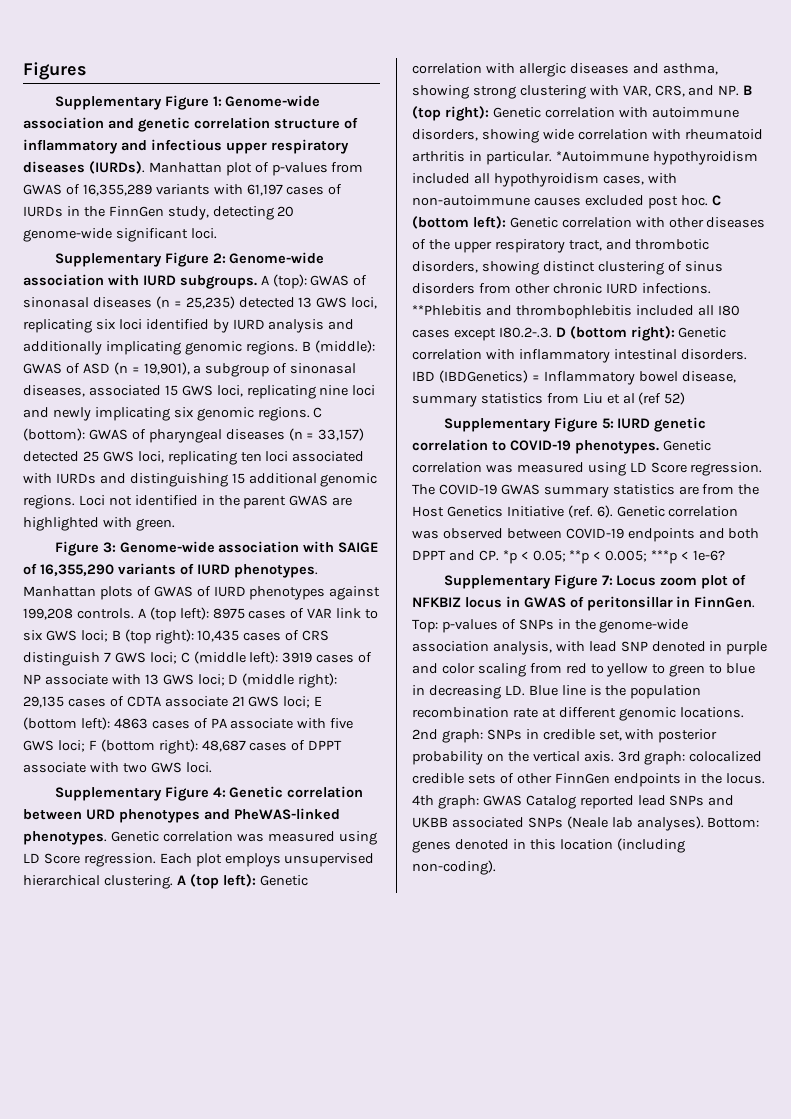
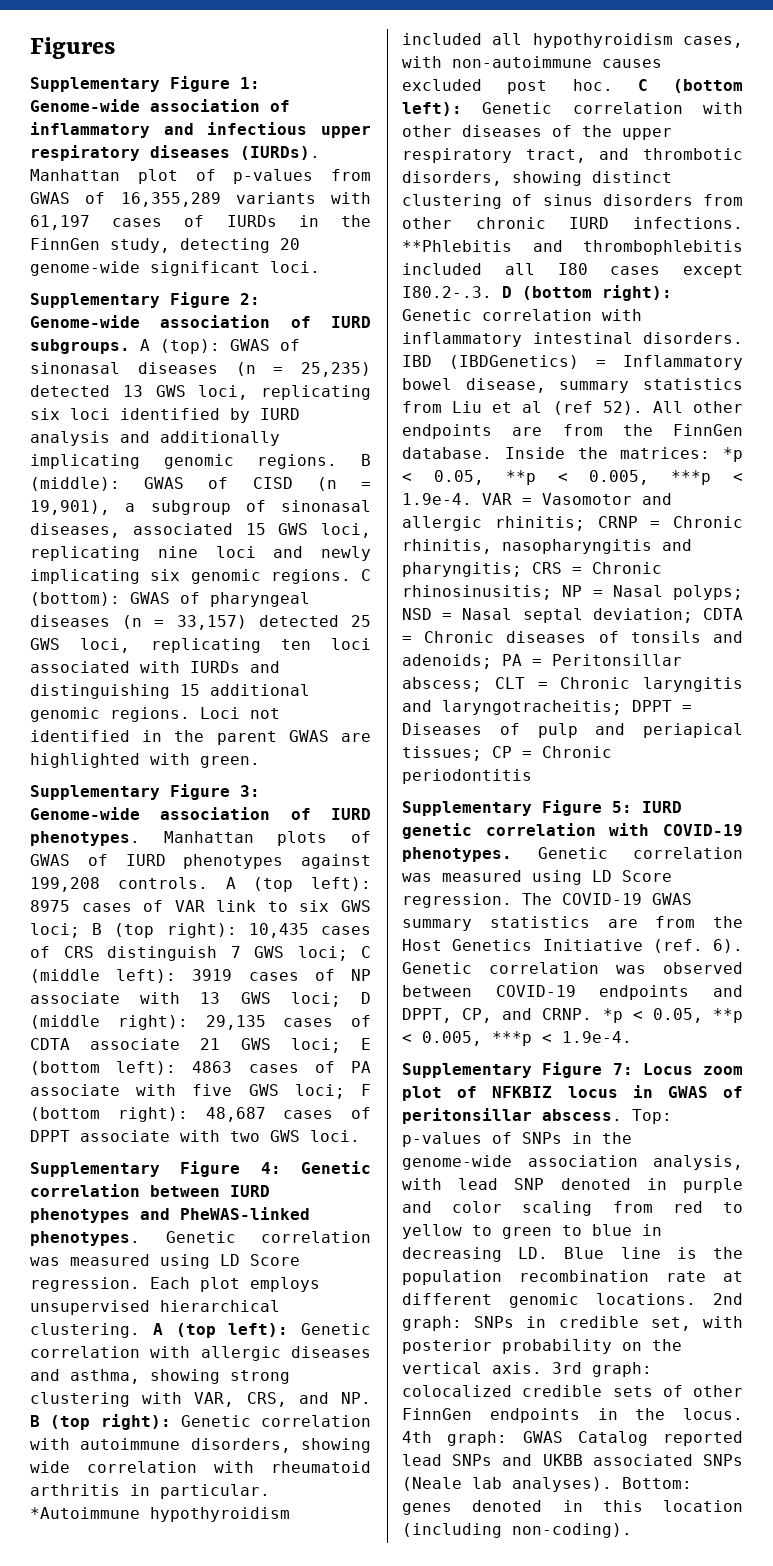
- Supplementary Figure 1: Genome-wide association and genetic correlation structure of inflammatory and infectious upper respiratory diseases (IURDs).
+ Supplementary Figure 1: Genome-wide association of inflammatory and infectious upper respiratory diseases (IURDs).
- Supplementary Figure 2: Genome-wide association with IURD subgroups.
+ Supplementary Figure 2: Genome-wide association of IURD subgroups.
- B (middle): GWAS of ASD (n = 19,901), a subgroup of sinonasal diseases, associated 15 GWS loci, replicating nine loci and newly implicating six genomic regions.
+ B (middle): GWAS of CISD (n = 19,901), a subgroup of sinonasal diseases, associated 15 GWS loci, replicating nine loci and newly implicating six genomic regions.
- Figure 3: Genome-wide association with SAIGE of 16,355,290 variants of IURD phenotypes.
+ Supplementary Figure 3: Genome-wide association of IURD phenotypes.
- Supplementary Figure 4: Genetic correlation between URD phenotypes and PheWAS-linked phenotypes.
+ Supplementary Figure 4: Genetic correlation between IURD phenotypes and PheWAS-linked phenotypes.
- IBD (IBDGenetics) = Inflammatory bowel disease, summary statistics from Liu et al (ref 52)
+ IBD (IBDGenetics) = Inflammatory bowel disease, summary statistics from Liu et al (ref 52). All other endpoints are from the FinnGen database. Inside the matrices: *p < 0.05, **p < 0.005, ***p < 1.9e-4. VAR = Vasomotor and allergic rhinitis; CRNP = Chronic rhinitis, nasopharyngitis and pharyngitis; CRS = Chronic rhinosinusitis; NP = Nasal polyps; NSD = Nasal septal deviation; CDTA = Chronic diseases of tonsils and adenoids; PA = Peritonsillar abscess; CLT = Chronic laryngitis and laryngotracheitis; DPPT = Diseases of pulp and periapical tissues; CP = Chronic periodontitis
- Supplementary Figure 5: IURD genetic correlation to COVID-19 phenotypes.
+ Supplementary Figure 5: IURD genetic correlation with COVID-19 phenotypes.
- Genetic correlation was observed between COVID-19 endpoints and both DPPT and CP. *p < 0.05; **p < 0.005; ***p < 1e-6?
+ Genetic correlation was observed between COVID-19 endpoints and DPPT, CP, and CRNP. *p < 0.05, **p < 0.005, ***p < 1.9e-4.
- Supplementary Figure 7: Locus zoom plot of NFKBIZ locus in GWAS of peritonsillar in FinnGen.
+ Supplementary Figure 7: Locus zoom plot of NFKBIZ locus in GWAS of peritonsillar abscess.

